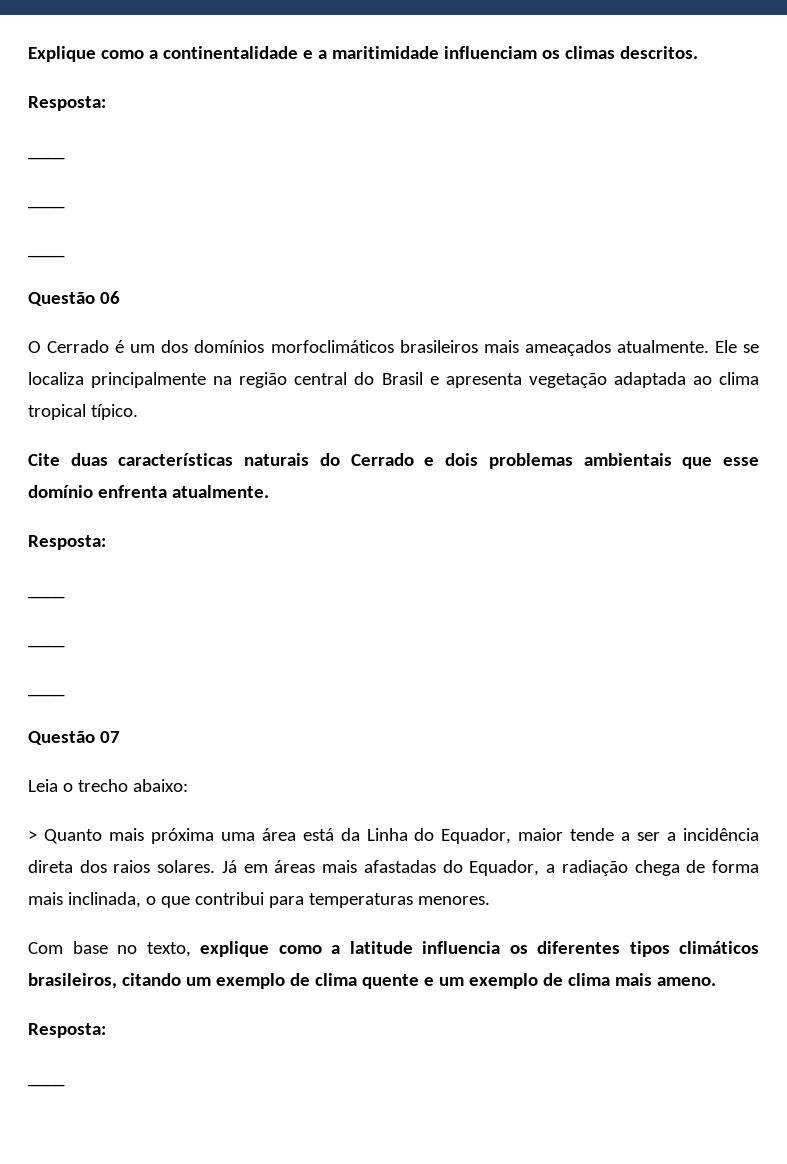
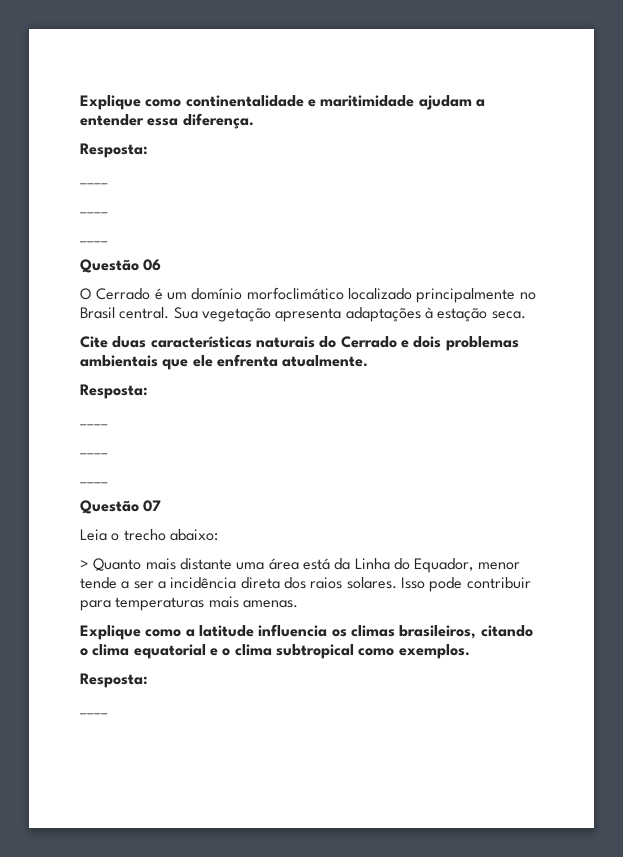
- Explique como a continentalidade e a maritimidade influenciam os climas descritos.
+ Explique como continentalidade e maritimidade ajudam a entender essa diferença.
- O Cerrado é um dos domínios morfoclimáticos brasileiros mais ameaçados atualmente. Ele se localiza principalmente na região central do Brasil e apresenta vegetação adaptada ao clima tropical típico.
+ O Cerrado é um domínio morfoclimático localizado principalmente no Brasil central. Sua vegetação apresenta adaptações à estação seca.
- Cite duas características naturais do Cerrado e dois problemas ambientais que esse domínio enfrenta atualmente.
+ Cite duas características naturais do Cerrado e dois problemas ambientais que ele enfrenta atualmente.
- > Quanto mais próxima uma área está da Linha do Equador, maior tende a ser a incidência direta dos raios solares.
+ > Quanto mais distante uma área está da Linha do Equador, menor tende a ser a incidência direta dos raios solares.
- Já em áreas mais afastadas do Equador, a radiação chega de forma mais inclinada, o que contribui para temperaturas menores.
- Com base no texto, explique como a latitude influencia os diferentes tipos climáticos brasileiros, citando um exemplo de clima quente e um exemplo de clima mais ameno.
+ Isso pode contribuir para temperaturas mais amenas.
+ Explique como a latitude influencia os climas brasileiros, citando o clima equatorial e o clima subtropical como exemplos.

